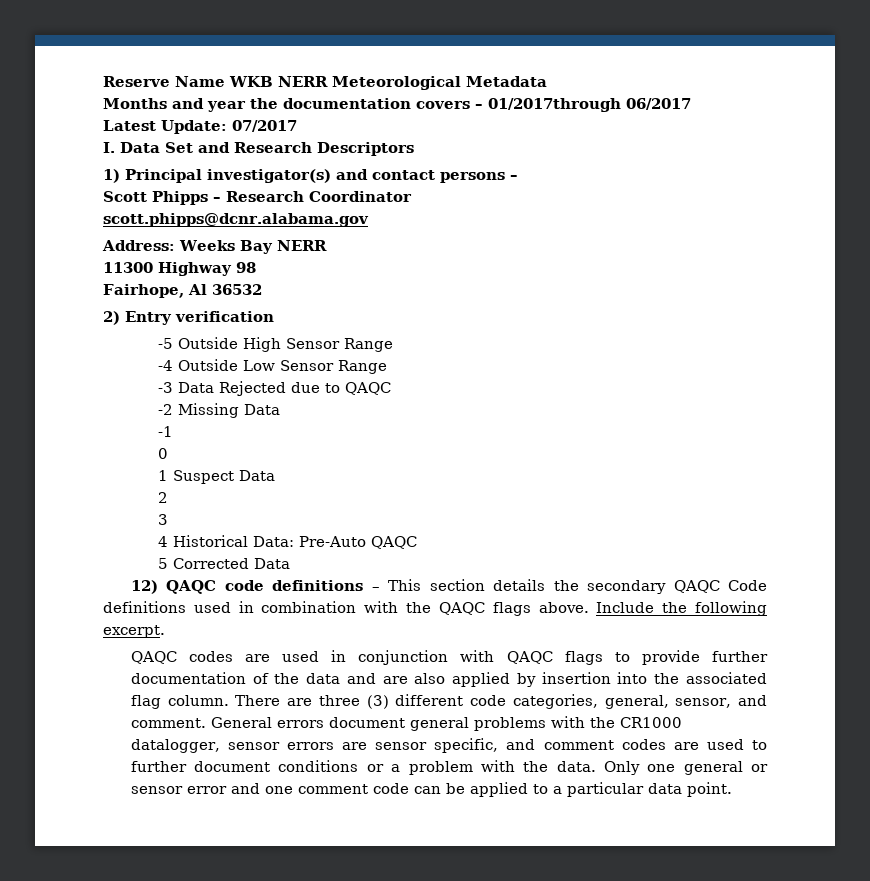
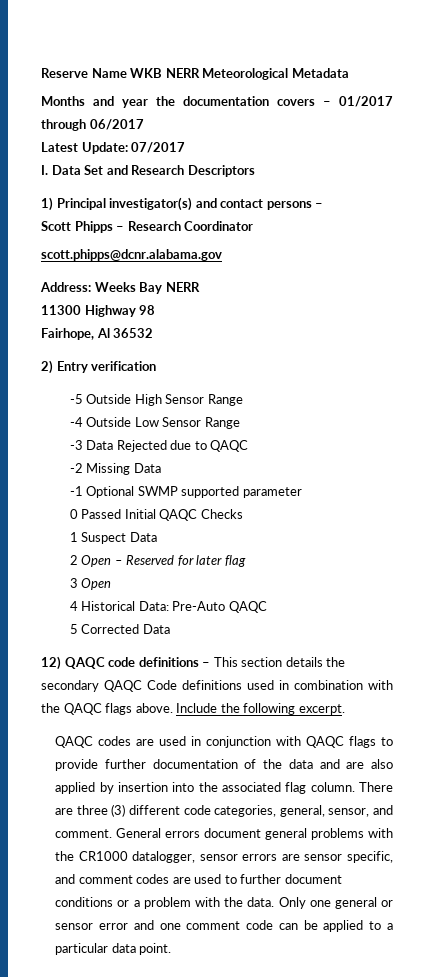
- Months and year the documentation covers – 01/2017through 06/2017
+ Months and year the documentation covers – 01/2017 through 06/2017
- -1
- 0
+ -1 Optional SWMP supported parameter
+ 0 Passed Initial QAQC Checks
  1 Suspect Data
- 2
+ 2 Open – Reserved for later flag
- 3
+ 3 Open

